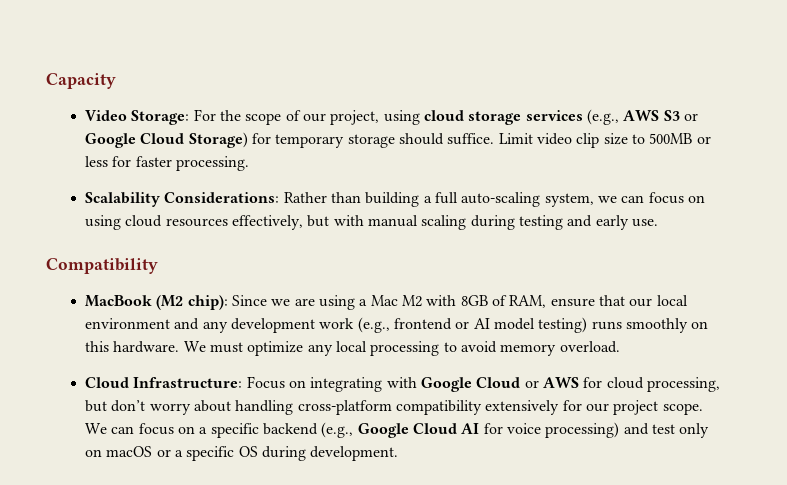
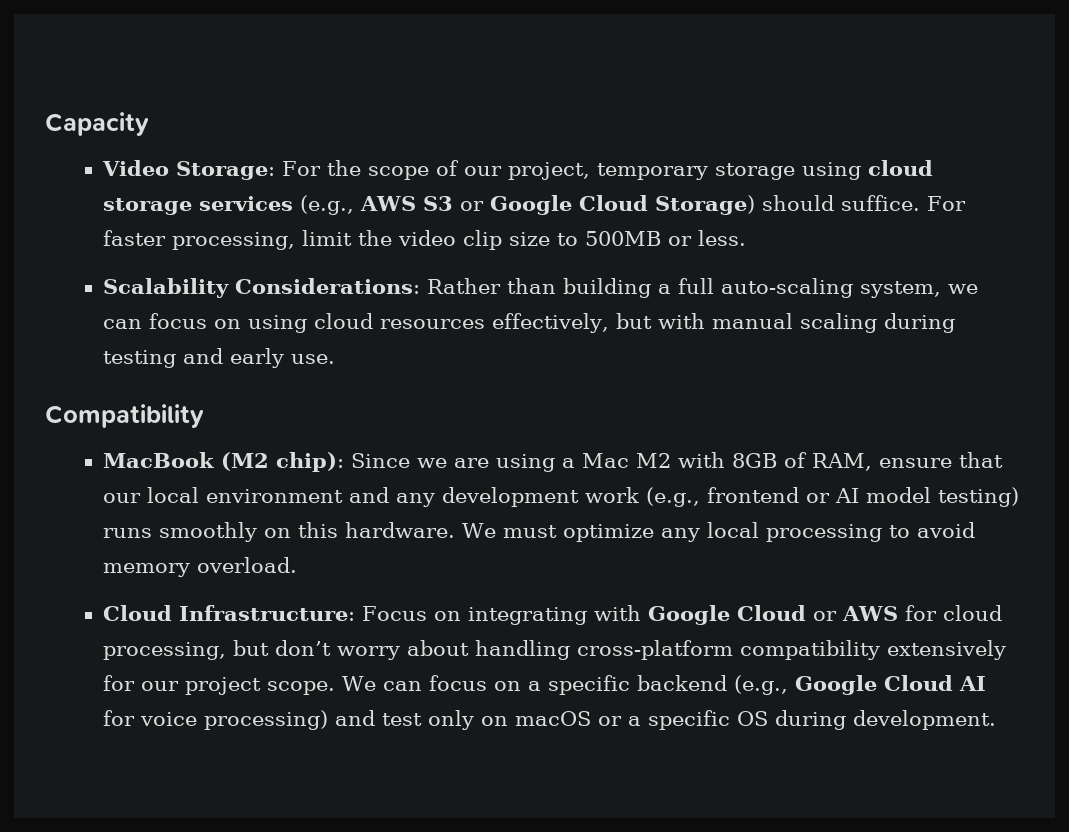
- Video Storage: For the scope of our project, using cloud storage services (e.g., AWS S3 or Google Cloud Storage) for temporary storage should suffice. Limit video clip size to 500MB or less for faster processing.
+ Video Storage: For the scope of our project, temporary storage using cloud storage services (e.g., AWS S3 or Google Cloud Storage) should suffice. For faster processing, limit the video clip size to 500MB or less.

